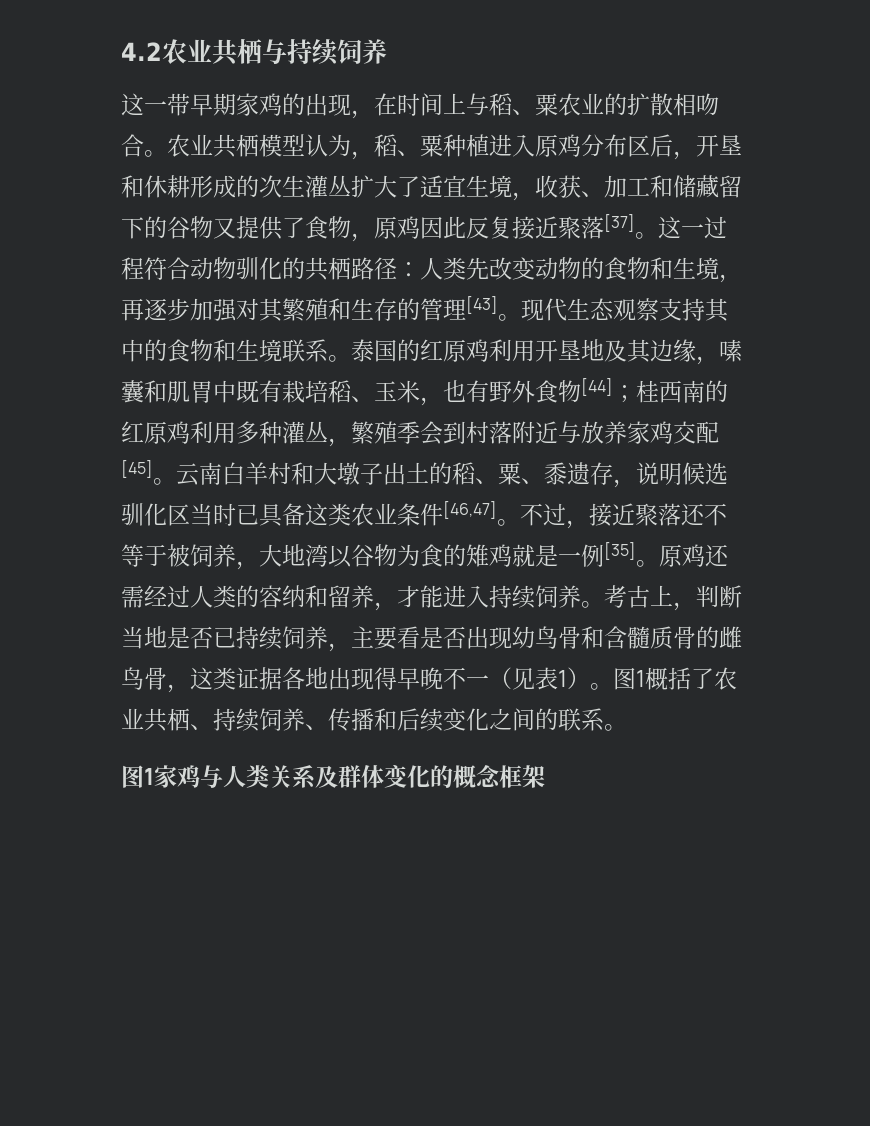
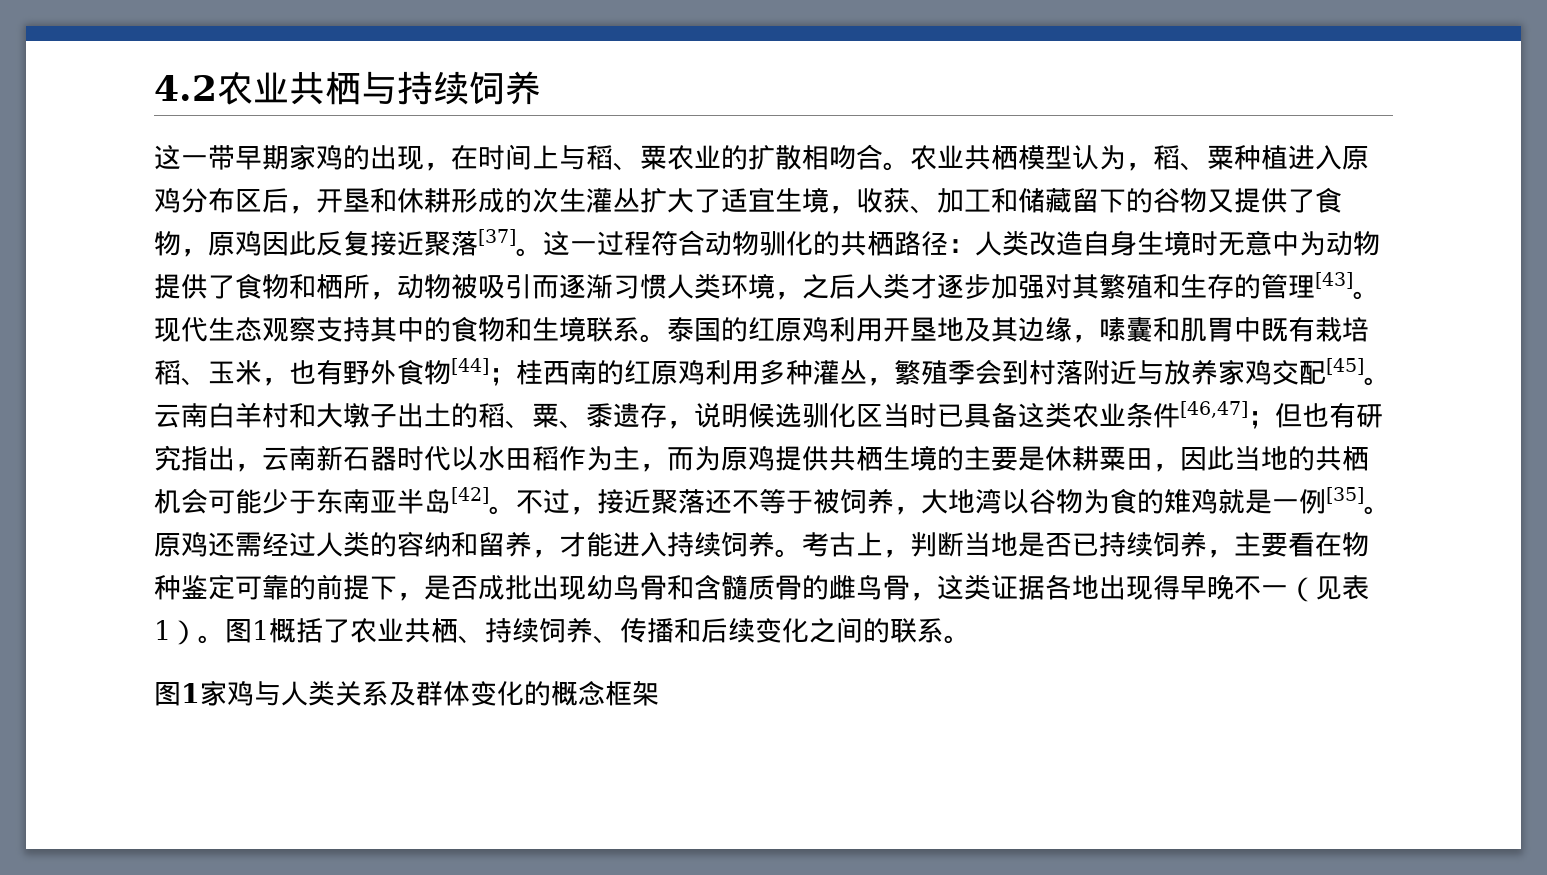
- 这一过程符合动物驯化的共栖路径：人类先改变动物的食物和生境，再逐步加强对其繁殖和生存的管理[43]。
+ 这一过程符合动物驯化的共栖路径：人类改造自身生境时无意中为动物提供了食物和栖所，动物被吸引而逐渐习惯人类环境，之后人类才逐步加强对其繁殖和生存的管理[43]。
- 云南白羊村和大墩子出土的稻、粟、黍遗存，说明候选驯化区当时已具备这类农业条件[46,47]。
+ 云南白羊村和大墩子出土的稻、粟、黍遗存，说明候选驯化区当时已具备这类农业条件[46,47]；但也有研究指出，云南新石器时代以水田稻作为主，而为原鸡提供共栖生境的主要是休耕粟田，因此当地的共栖机会可能少于东南亚半岛[42]。
- 考古上，判断当地是否已持续饲养，主要看是否出现幼鸟骨和含髓质骨的雌鸟骨，这类证据各地出现得早晚不一（见表1）。
+ 考古上，判断当地是否已持续饲养，主要看在物种鉴定可靠的前提下，是否成批出现幼鸟骨和含髓质骨的雌鸟骨，这类证据各地出现得早晚不一（见表1）。

